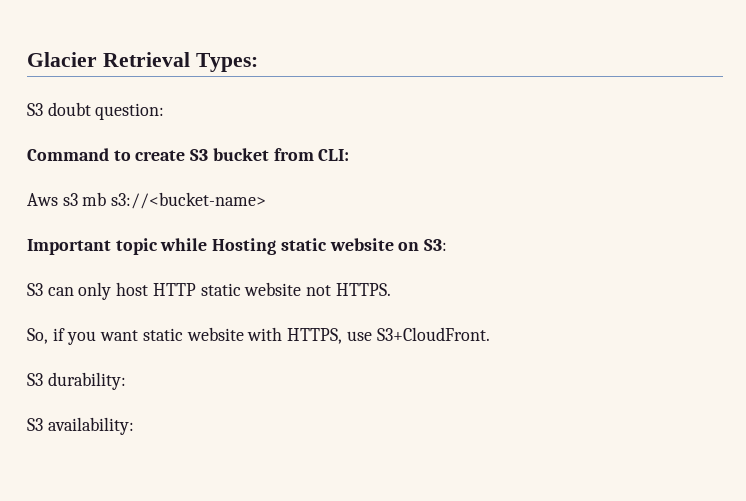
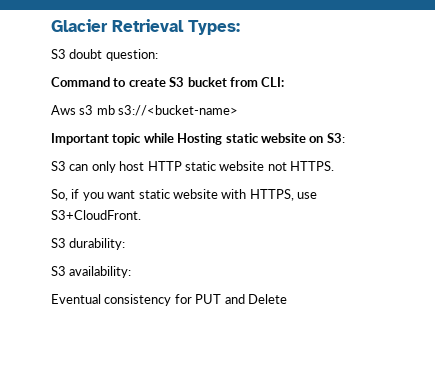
+ Eventual consistency for PUT and Delete

